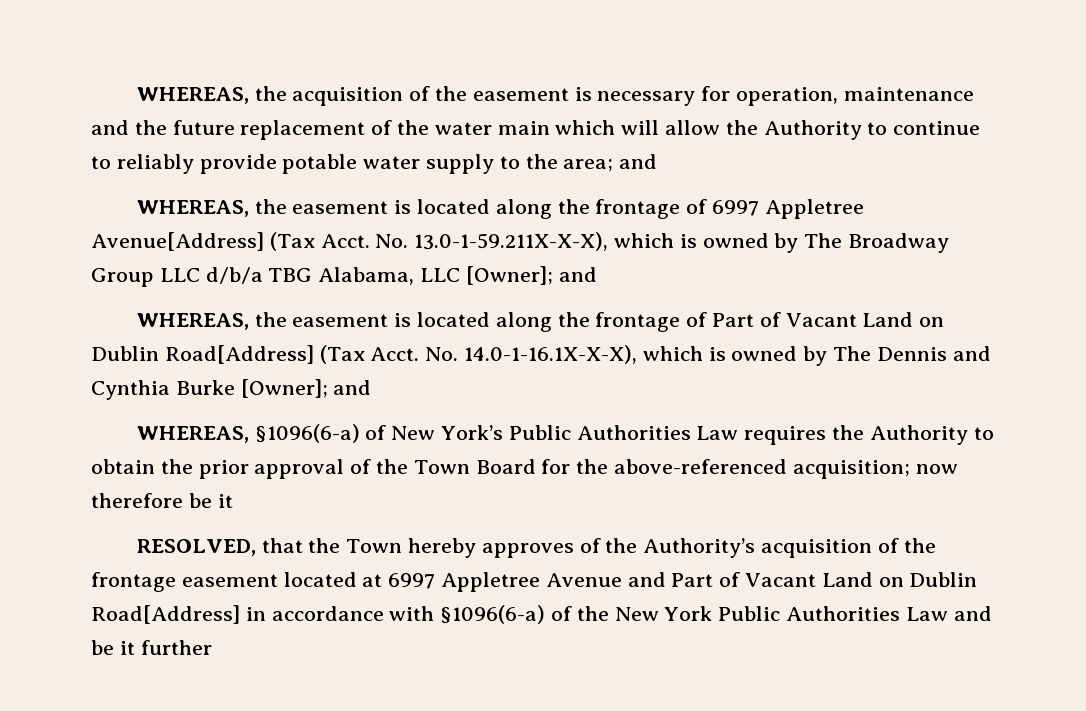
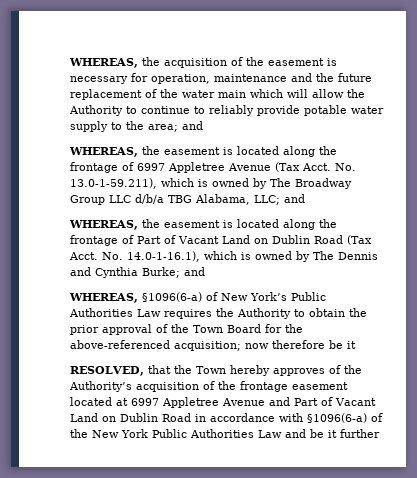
- WHEREAS, the easement is located along the frontage of 6997 Appletree Avenue[Address] (Tax Acct. No. 13.0-1-59.211X-X-X), which is owned by The Broadway Group LLC d/b/a TBG Alabama, LLC [Owner]; and
+ WHEREAS, the easement is located along the frontage of 6997 Appletree Avenue (Tax Acct. No. 13.0-1-59.211), which is owned by The Broadway Group LLC d/b/a TBG Alabama, LLC; and
- WHEREAS, the easement is located along the frontage of Part of Vacant Land on Dublin Road[Address] (Tax Acct. No. 14.0-1-16.1X-X-X), which is owned by The Dennis and Cynthia Burke [Owner]; and
+ WHEREAS, the easement is located along the frontage of Part of Vacant Land on Dublin Road (Tax Acct. No. 14.0-1-16.1), which is owned by The Dennis and Cynthia Burke; and
- RESOLVED, that the Town hereby approves of the Authority’s acquisition of the frontage easement located at 6997 Appletree Avenue and Part of Vacant Land on Dublin Road[Address] in accordance with §1096(6-a) of the New York Public Authorities Law and be it further
+ RESOLVED, that the Town hereby approves of the Authority’s acquisition of the frontage easement located at 6997 Appletree Avenue and Part of Vacant Land on Dublin Road in accordance with §1096(6-a) of the New York Public Authorities Law and be it further

